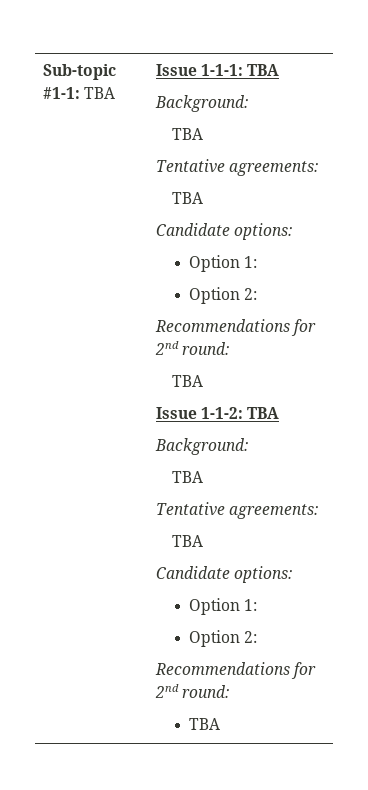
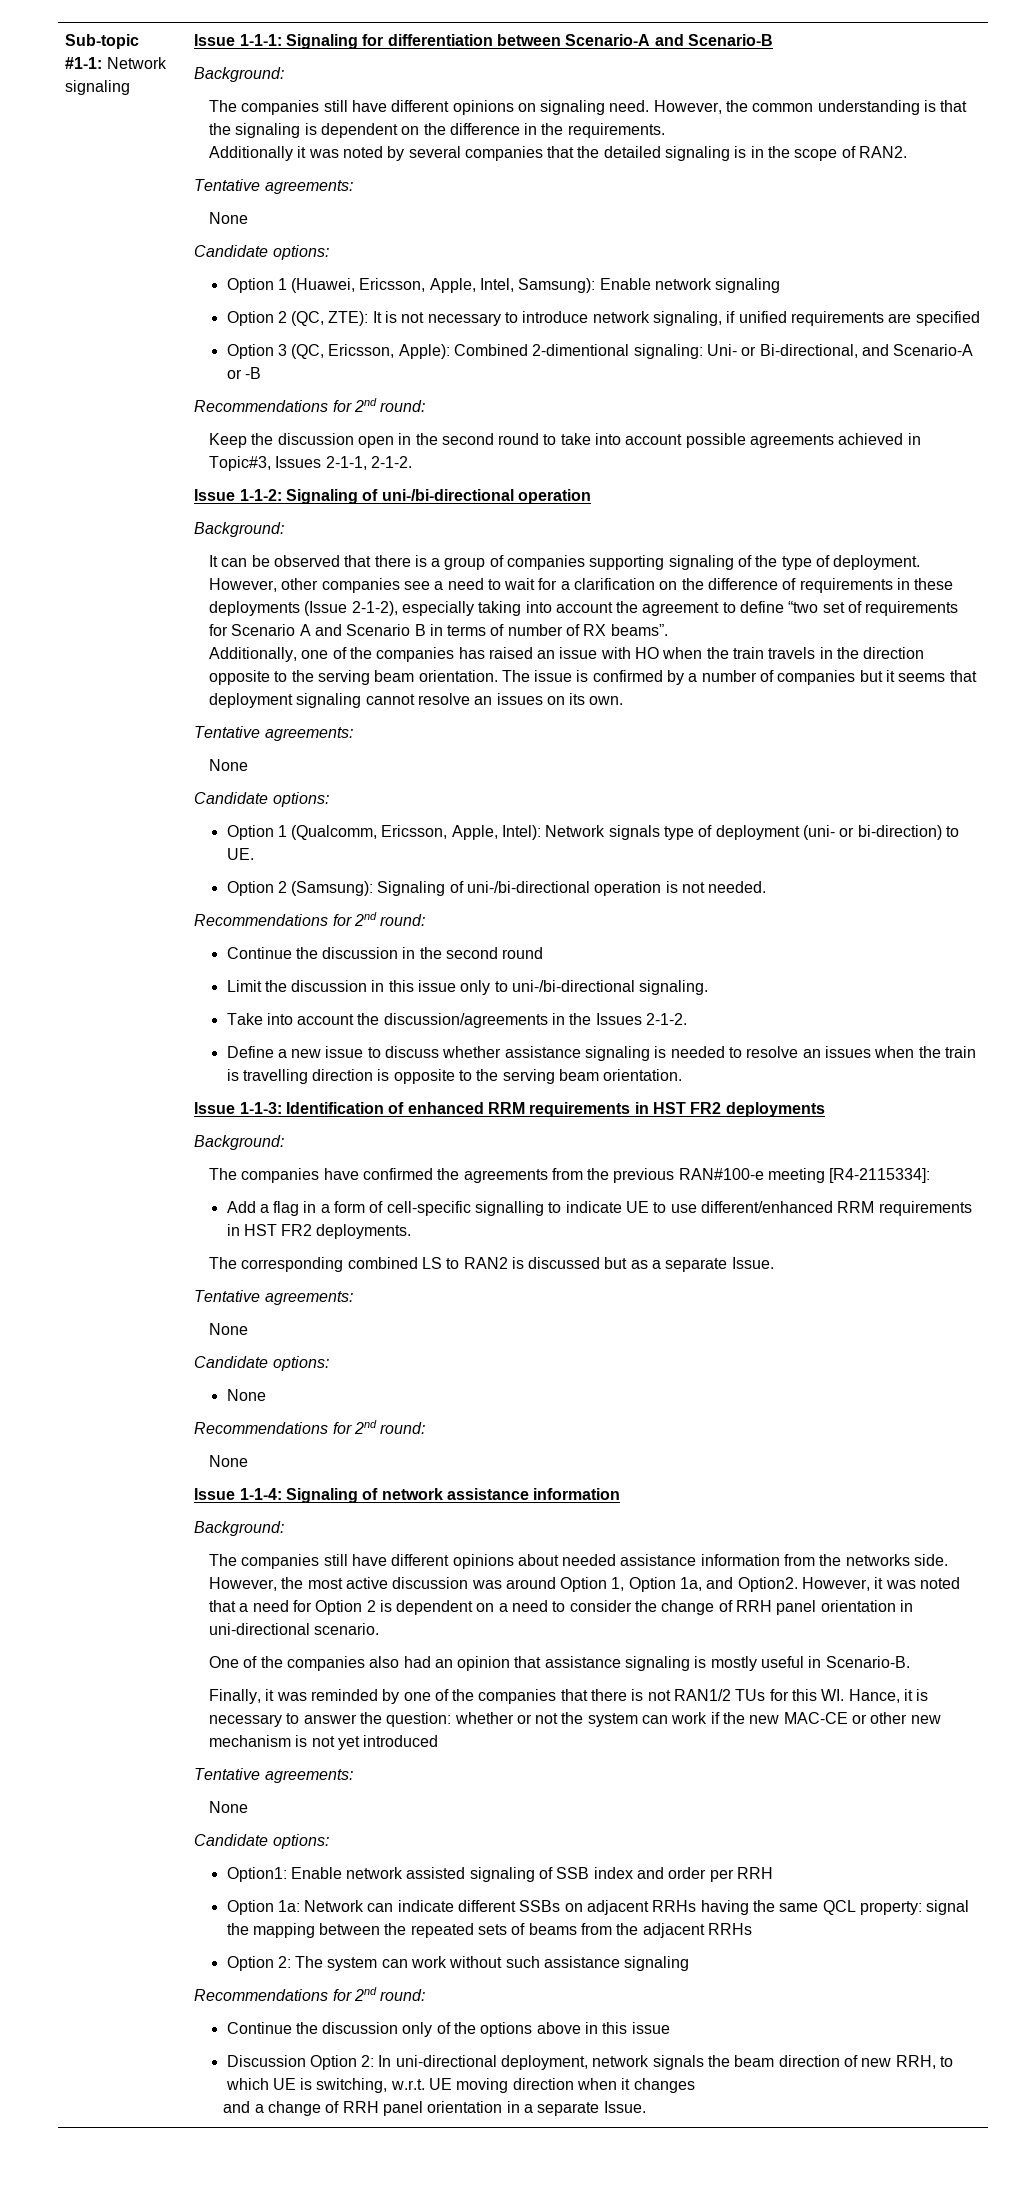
- Sub-topic #1-1: TBA
+ Sub-topic #1-1: Network signaling
- Issue 1-1-1: TBA
+ Issue 1-1-1: Signaling for differentiation between Scenario-A and Scenario-B
  Background:
- TBA
+ The companies still have different opinions on signaling need. However, the common understanding is that the signaling is dependent on the difference in the requirements.
+ Additionally it was noted by several companies that the detailed signaling is in the scope of RAN2.
  Tentative agreements:
- TBA
+ None
  Candidate options:
- Option 1:
- Option 2:
+ Option 1 (Huawei, Ericsson, Apple, Intel, Samsung): Enable network signaling
+ Option 2 (QC, ZTE): It is not necessary to introduce network signaling, if unified requirements are specified
+ Option 3 (QC, Ericsson, Apple): Combined 2-dimentional signaling: Uni- or Bi-directional, and Scenario-A or -B
  Recommendations for 2nd round:
- TBA
- Issue 1-1-2: TBA
+ Keep the discussion open in the second round to take into account possible agreements achieved in Topic#3, Issues 2-1-1, 2-1-2.
+ Issue 1-1-2: Signaling of uni-/bi-directional operation
  Background:
- TBA
+ It can be observed that there is a group of companies supporting signaling of the type of deployment. However, other companies see a need to wait for a clarification on the difference of requirements in these deployments (Issue 2-1-2), especially taking into account the agreement to define “two set of requirements for Scenario A and Scenario B in terms of number of RX beams”.
+ Additionally, one of the companies has raised an issue with HO when the train travels in the direction opposite to the serving beam orientation. The issue is confirmed by a number of companies but it seems that deployment signaling cannot resolve an issues on its own.
  Tentative agreements:
- TBA
+ None
  Candidate options:
- Option 1:
- Option 2:
+ Option 1 (Qualcomm, Ericsson, Apple, Intel): Network signals type of deployment (uni- or bi-direction) to UE.
+ Option 2 (Samsung): Signaling of uni-/bi-directional operation is not needed.
  Recommendations for 2nd round:
- TBA
+ Continue the discussion in the second round
+ Limit the discussion in this issue only to uni-/bi-directional signaling.
+ Take into account the discussion/agreements in the Issues 2-1-2.
+ Define a new issue to discuss whether assistance signaling is needed to resolve an issues when the train is travelling direction is opposite to the serving beam orientation.
+ Issue 1-1-3: Identification of enhanced RRM requirements in HST FR2 deployments
+ Background:
+ The companies have confirmed the agreements from the previous RAN#100-e meeting [R4-2115334]:
+ Add a flag in a form of cell-specific signalling to indicate UE to use different/enhanced RRM requirements in HST FR2 deployments.
+ The corresponding combined LS to RAN2 is discussed but as a separate Issue.
+ Tentative agreements:
+ None
+ Candidate options:
+ None
+ Recommendations for 2nd round:
+ None
+ Issue 1-1-4: Signaling of network assistance information
+ Background:
+ The companies still have different opinions about needed assistance information from the networks side. However, the most active discussion was around Option 1, Option 1a, and Option2. However, it was noted that a need for Option 2 is dependent on a need to consider the change of RRH panel orientation in uni-directional scenario.
+ One of the companies also had an opinion that assistance signaling is mostly useful in Scenario-B.
+ Finally, it was reminded by one of the companies that there is not RAN1/2 TUs for this WI. Hance, it is necessary to answer the question: whether or not the system can work if the new MAC-CE or other new mechanism is not yet introduced
+ Tentative agreements:
+ None
+ Candidate options:
+ Option1: Enable network assisted signaling of SSB index and order per RRH
+ Option 1a: Network can indicate different SSBs on adjacent RRHs having the same QCL property: signal the mapping between the repeated sets of beams from the adjacent RRHs
+ Option 2: The system can work without such assistance signaling
+ Recommendations for 2nd round:
+ Continue the discussion only of the options above in this issue
+ Discussion Option 2: In uni-directional deployment, network signals the beam direction of new RRH, to which UE is switching, w.r.t. UE moving direction when it changes
+ and a change of RRH panel orientation in a separate Issue.

